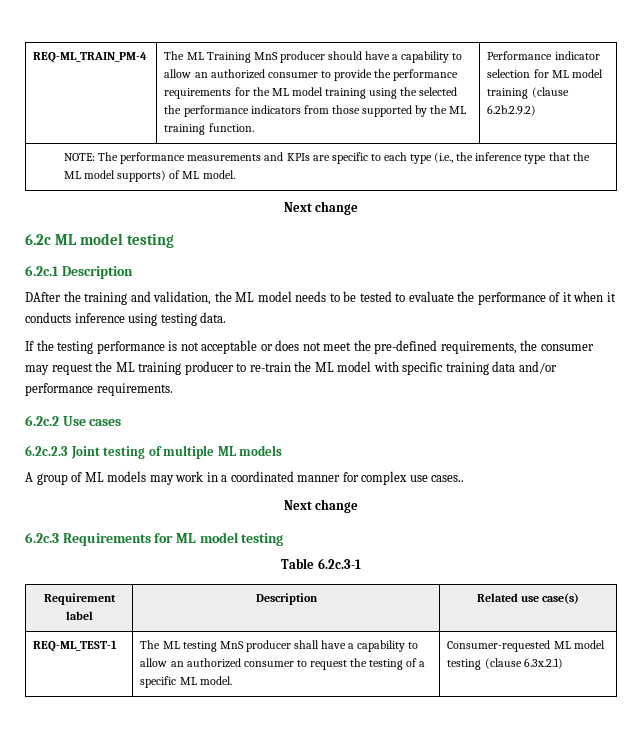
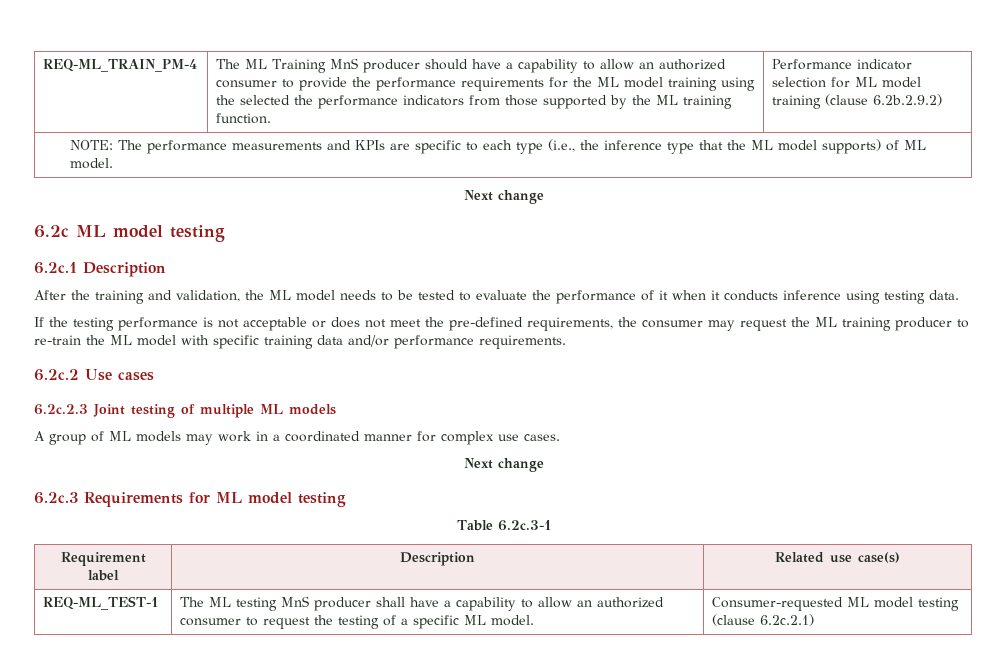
- DAfter the training and validation, the ML model needs to be tested to evaluate the performance of it when it conducts inference using testing data.
+ After the training and validation, the ML model needs to be tested to evaluate the performance of it when it conducts inference using testing data.
- A group of ML models may work in a coordinated manner for complex use cases..
+ A group of ML models may work in a coordinated manner for complex use cases.
- REQ-ML_TEST-1 | The ML testing MnS producer shall have a capability to allow an authorized consumer to request the testing of a specific ML model. | Consumer-requested ML model testing (clause 6.3x.2.1)
+ REQ-ML_TEST-1 | The ML testing MnS producer shall have a capability to allow an authorized consumer to request the testing of a specific ML model. | Consumer-requested ML model testing (clause 6.2c.2.1)

